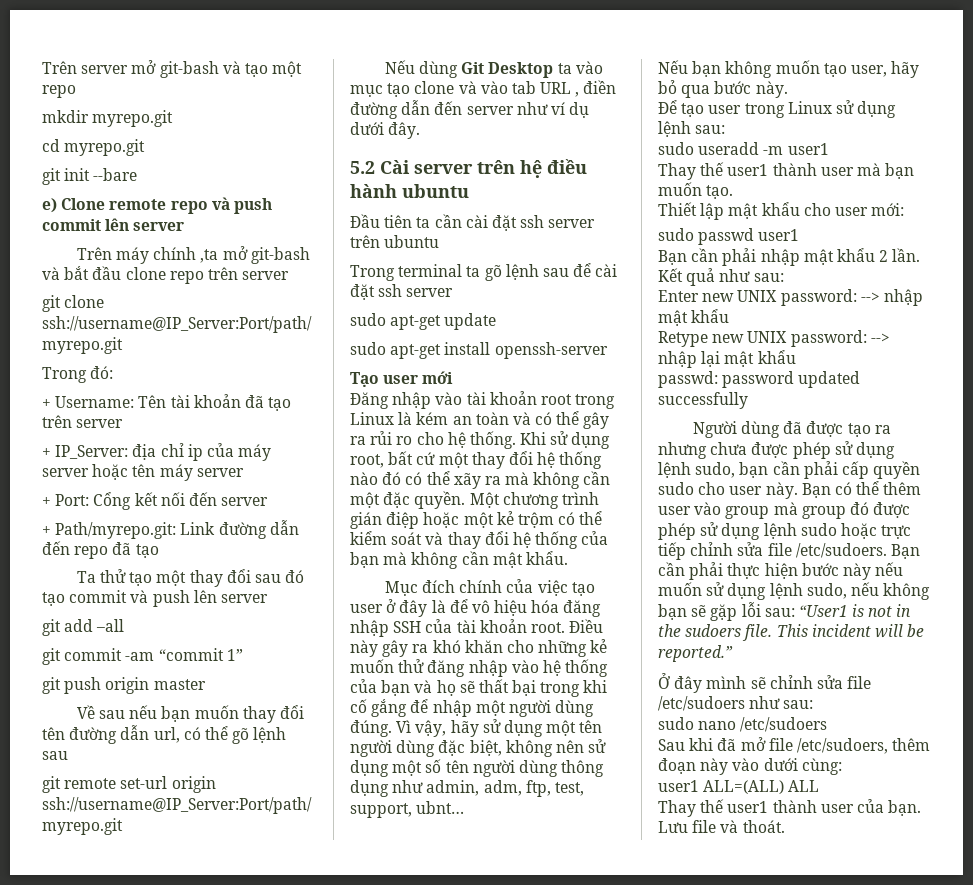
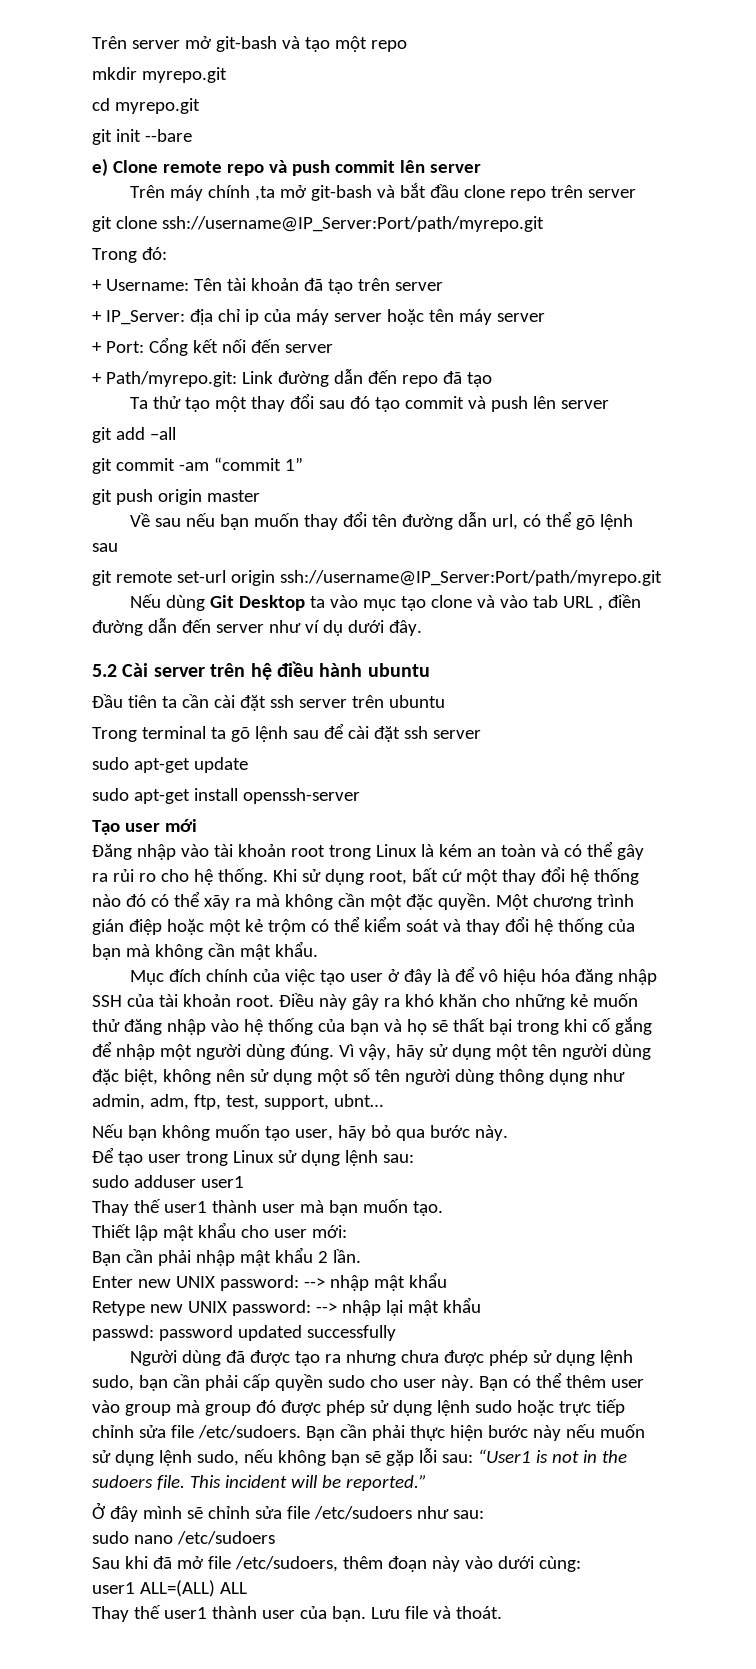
- sudo useradd -m user1
+ sudo adduser user1
- sudo passwd user1
- Kết quả như sau:

